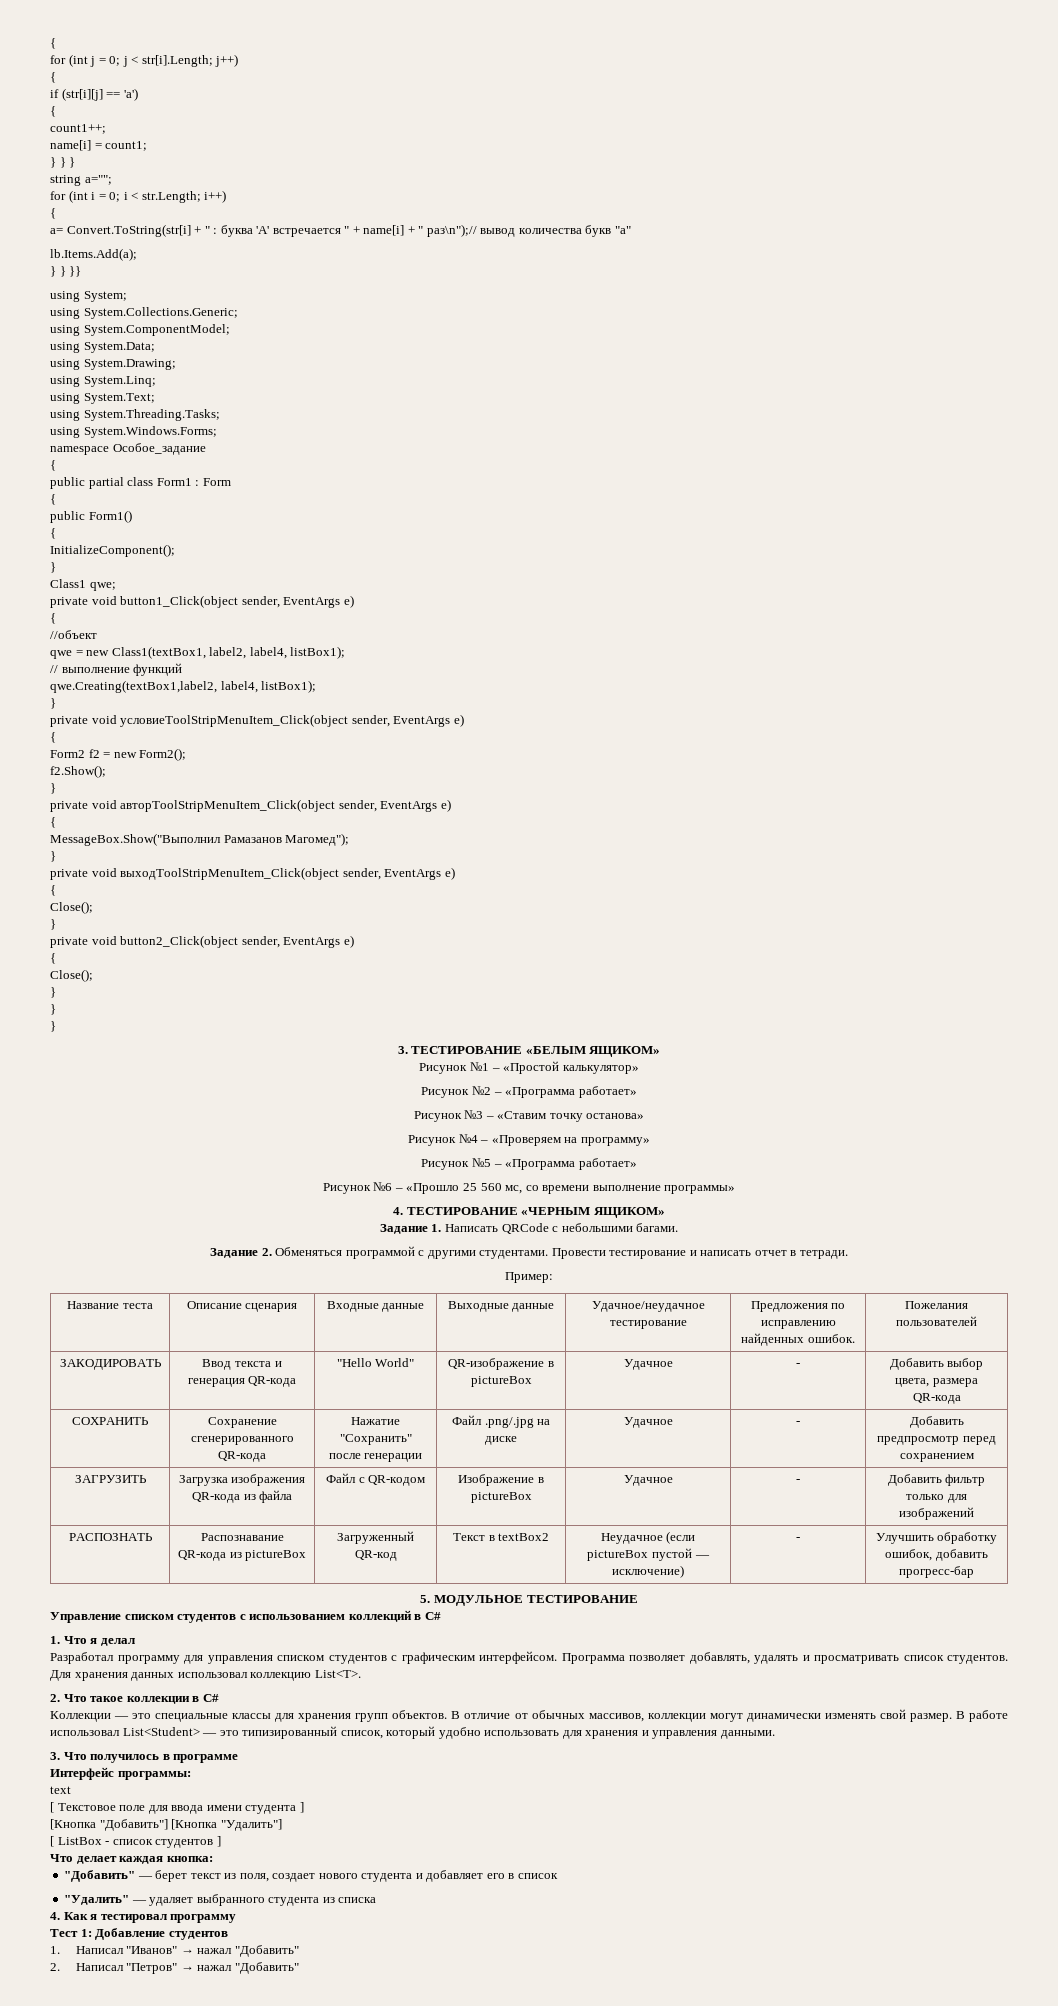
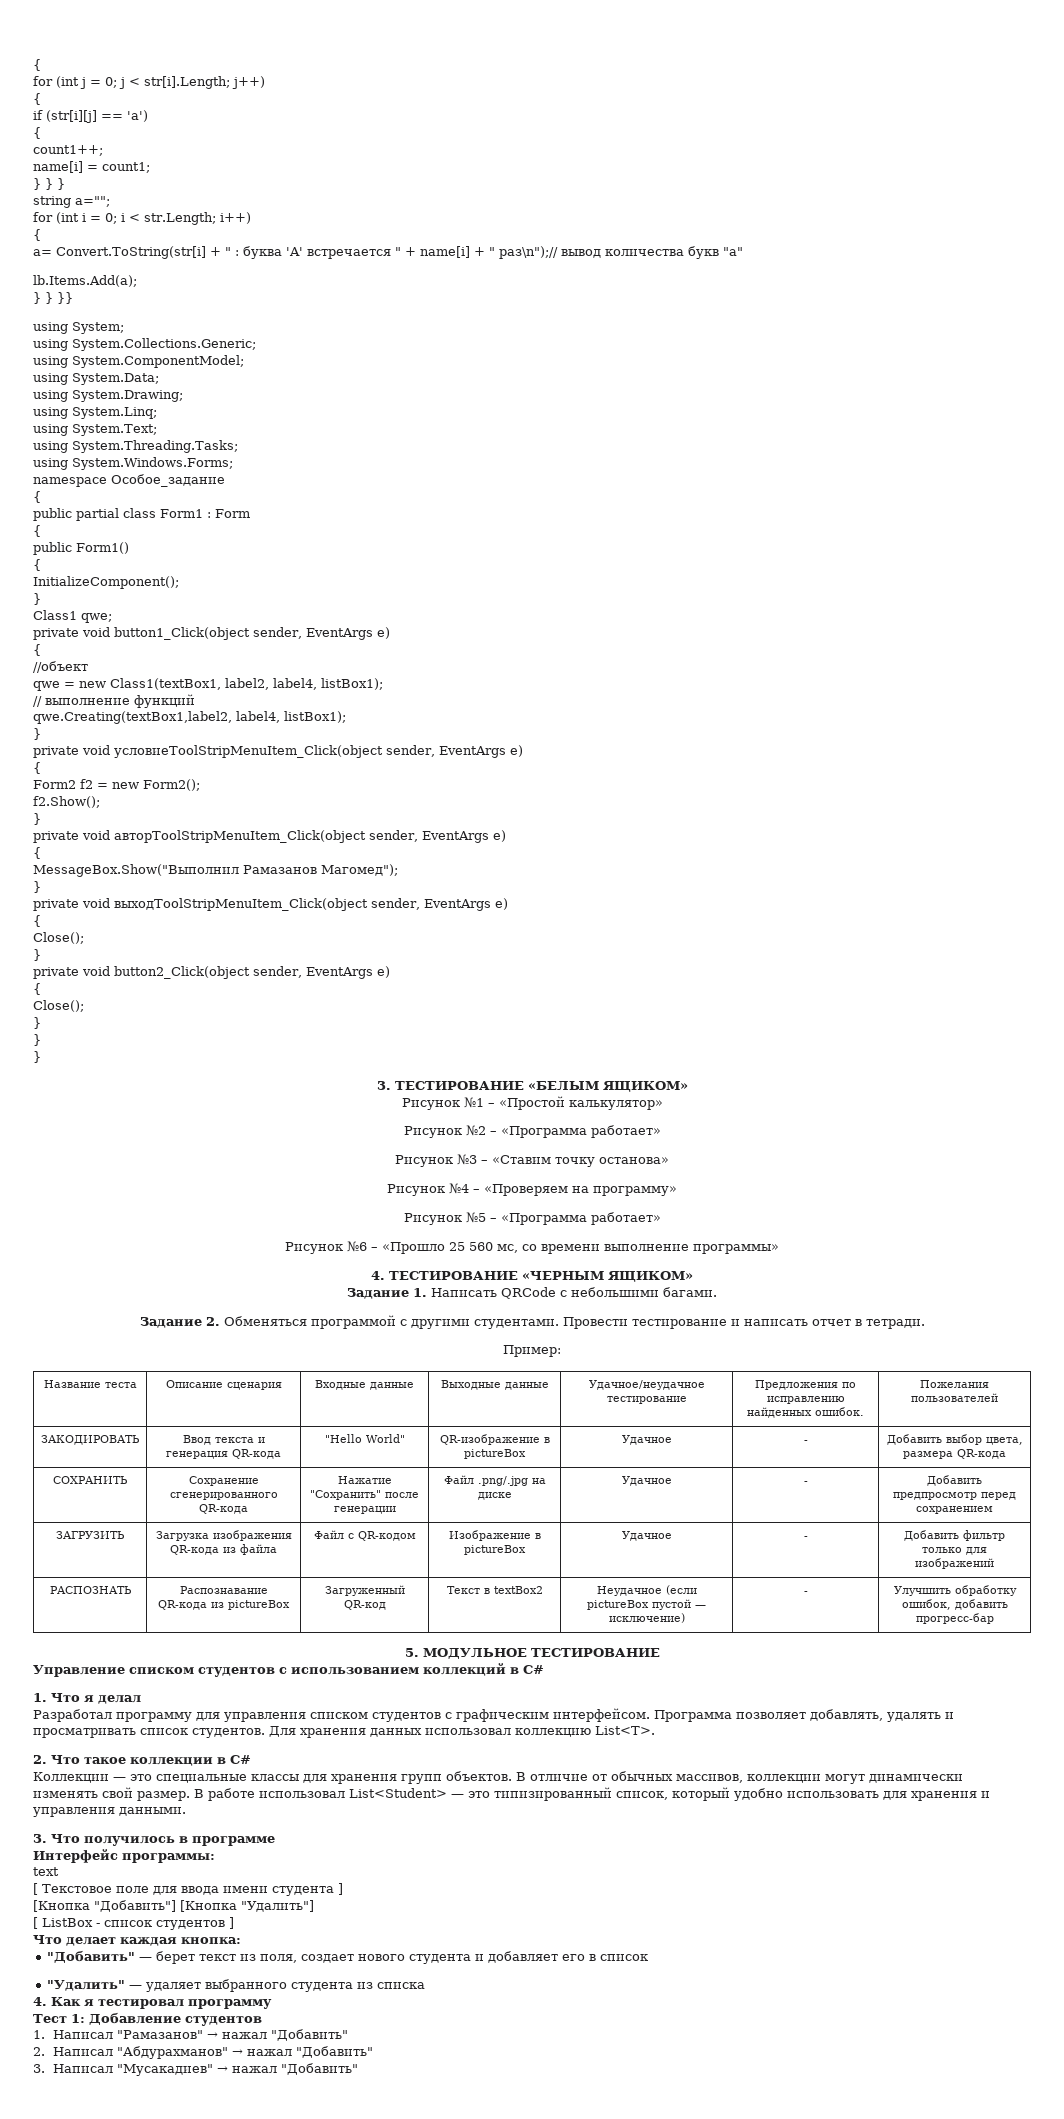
- 1. Написал "Иванов" → нажал "Добавить"
+ 1. Написал "Рамазанов" → нажал "Добавить"
- 2. Написал "Петров" → нажал "Добавить"
+ 2. Написал "Абдурахманов" → нажал "Добавить"
+ 3. Написал "Мусакадиев" → нажал "Добавить"

